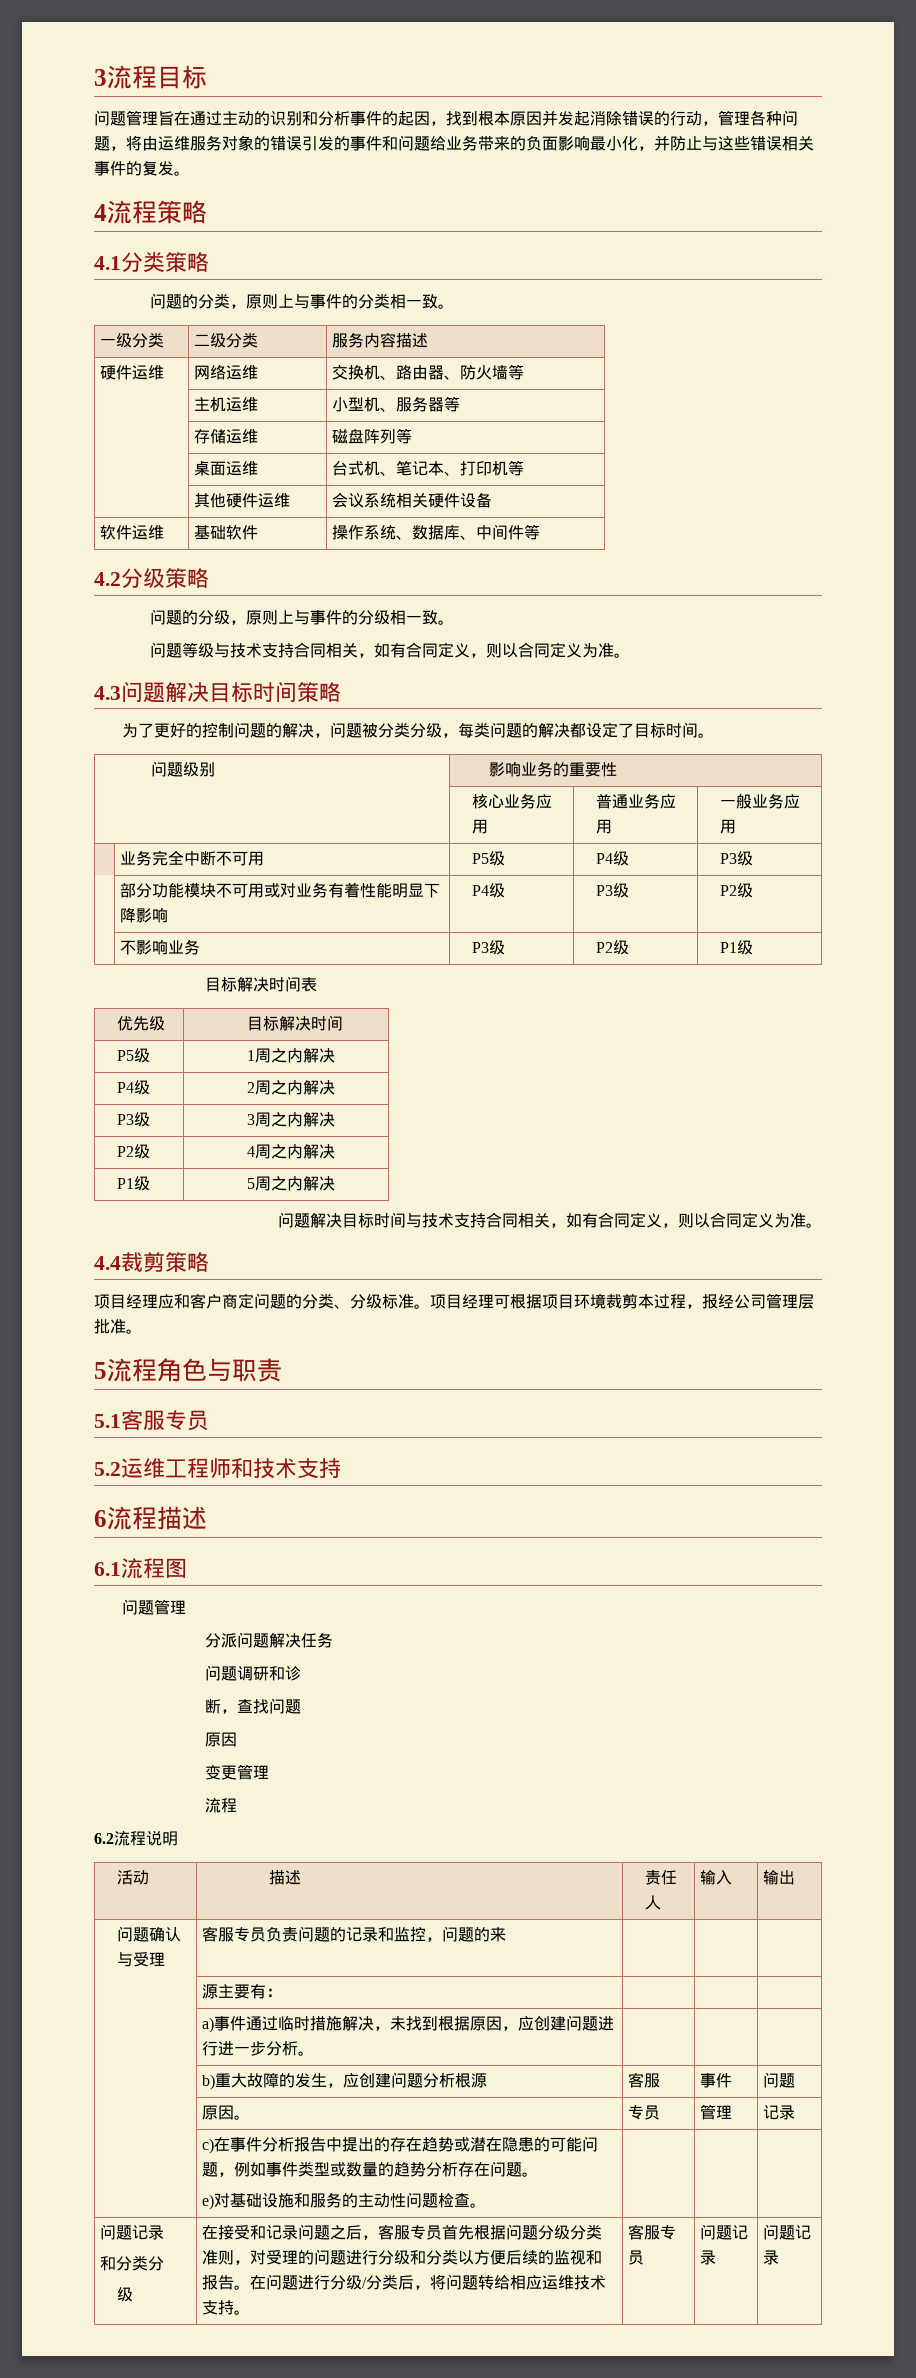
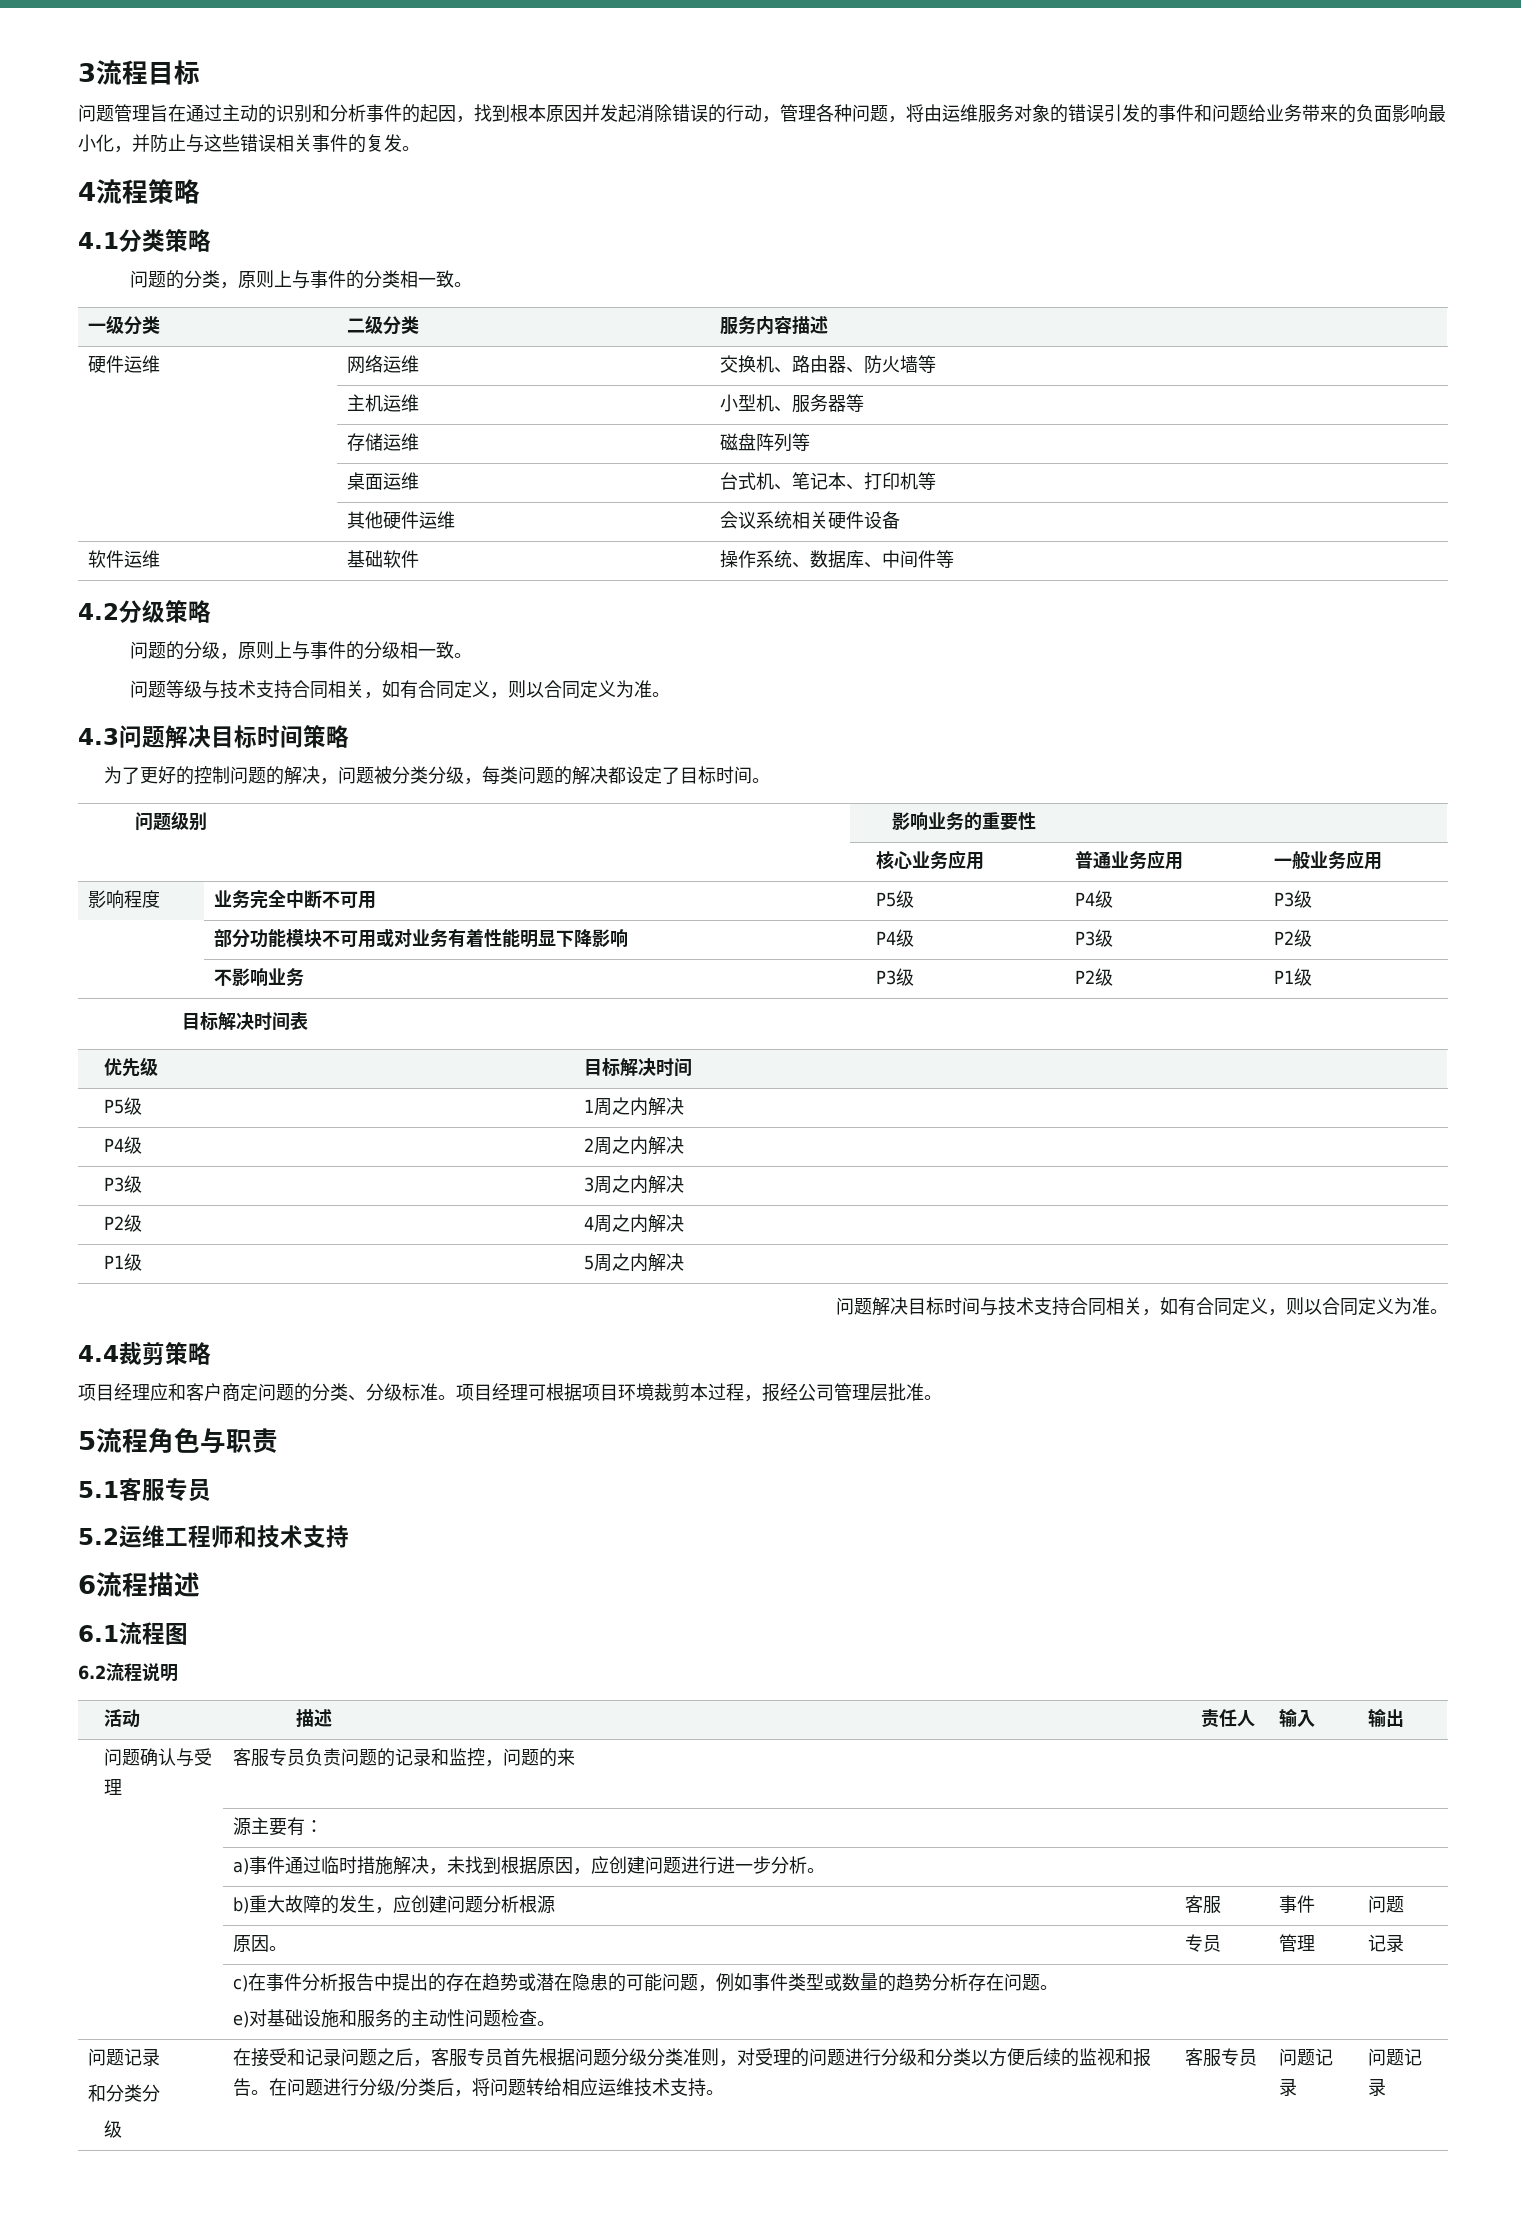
- | 业务完全中断不可用 | P5级 | P4级 | P3级
+ 影响程度 | 业务完全中断不可用 | P5级 | P4级 | P3级
  6.1流程图
- 问题管理
- 分派问题解决任务
- 问题调研和诊
- 断，查找问题
- 原因
- 变更管理
- 流程

